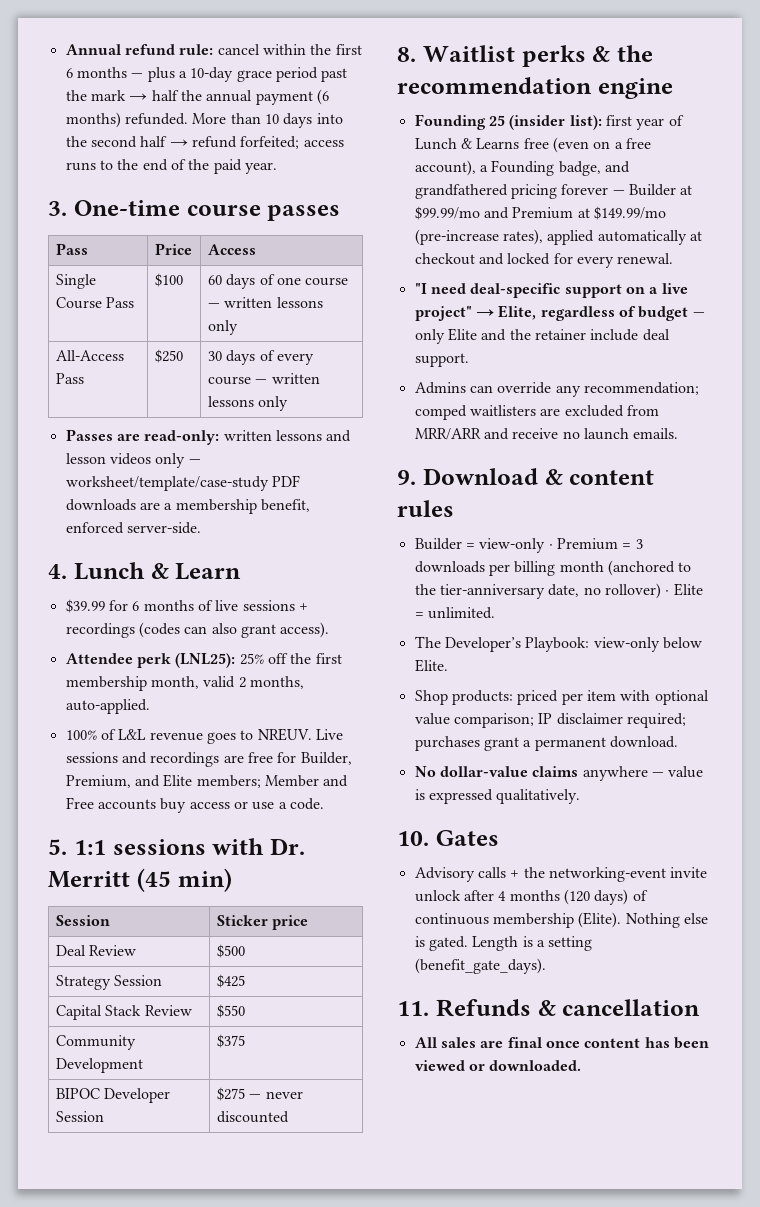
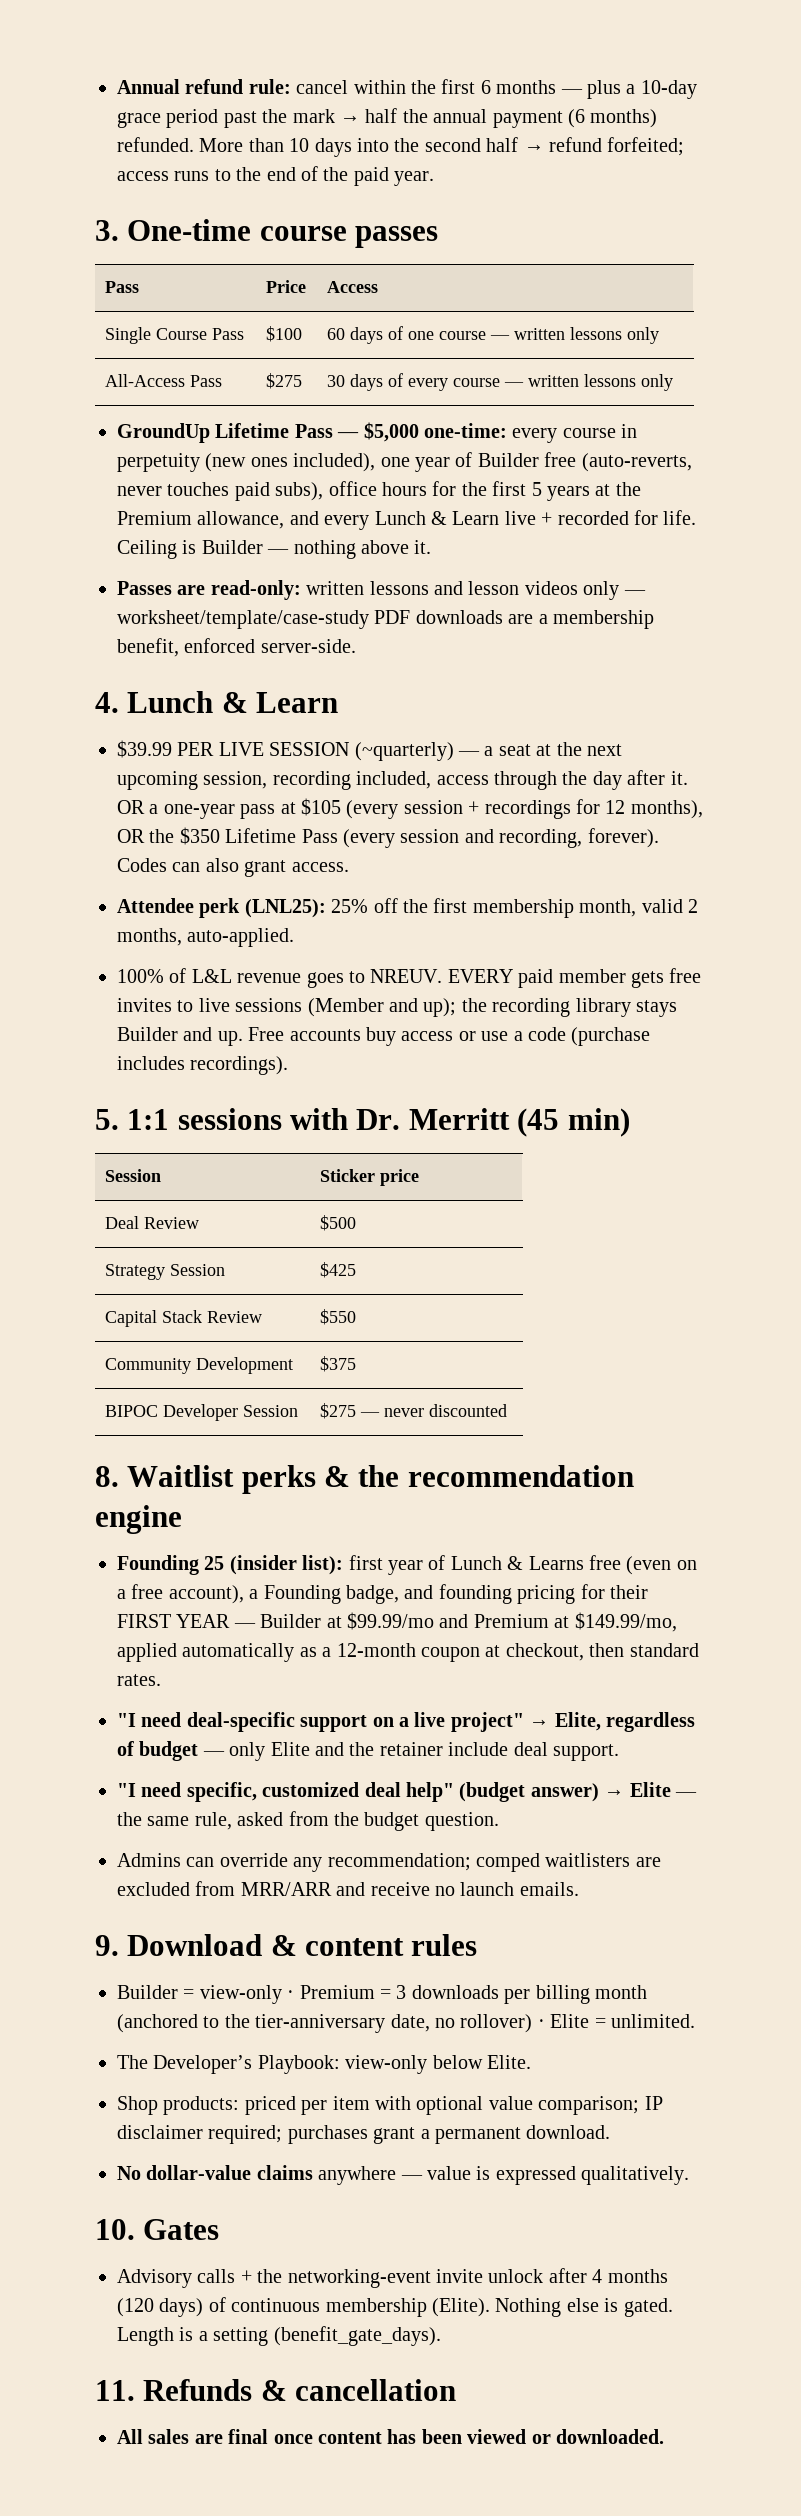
- All-Access Pass | $250 | 30 days of every course — written lessons only
+ All-Access Pass | $275 | 30 days of every course — written lessons only
+ GroundUp Lifetime Pass — $5,000 one-time: every course in perpetuity (new ones included), one year of Builder free (auto-reverts, never touches paid subs), office hours for the first 5 years at the Premium allowance, and every Lunch & Learn live + recorded for life. Ceiling is Builder — nothing above it.
- $39.99 for 6 months of live sessions + recordings (codes can also grant access).
+ $39.99 PER LIVE SESSION (~quarterly) — a seat at the next upcoming session, recording included, access through the day after it. OR a one-year pass at $105 (every session + recordings for 12 months), OR the $350 Lifetime Pass (every session and recording, forever). Codes can also grant access.
- Live sessions and recordings are free for Builder, Premium, and Elite members; Member and Free accounts buy access or use a code.
+ EVERY paid member gets free invites to live sessions (Member and up); the recording library stays Builder and up. Free accounts buy access or use a code (purchase includes recordings).
- Founding 25 (insider list): first year of Lunch & Learns free (even on a free account), a Founding badge, and grandfathered pricing forever — Builder at $99.99/mo and Premium at $149.99/mo (pre-increase rates), applied automatically at checkout and locked for every renewal.
+ Founding 25 (insider list): first year of Lunch & Learns free (even on a free account), a Founding badge, and founding pricing for their FIRST YEAR — Builder at $99.99/mo and Premium at $149.99/mo, applied automatically as a 12-month coupon at checkout, then standard rates.
+ "I need specific, customized deal help" (budget answer) → Elite — the same rule, asked from the budget question.

